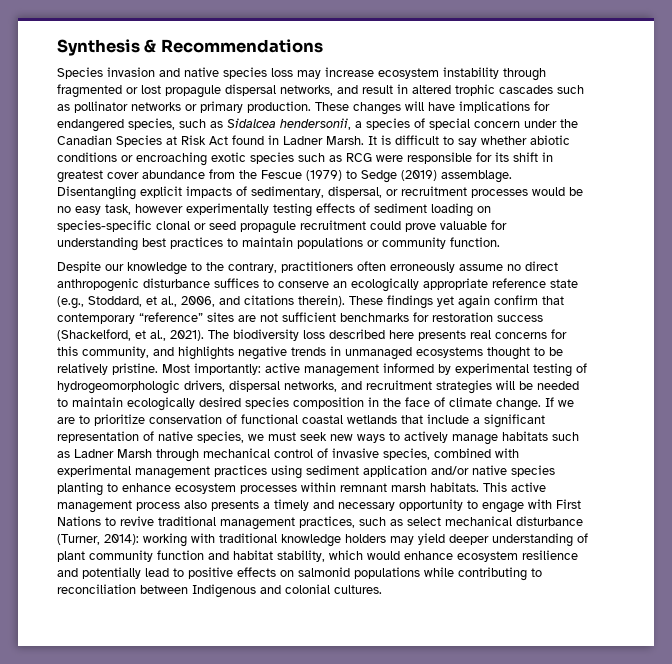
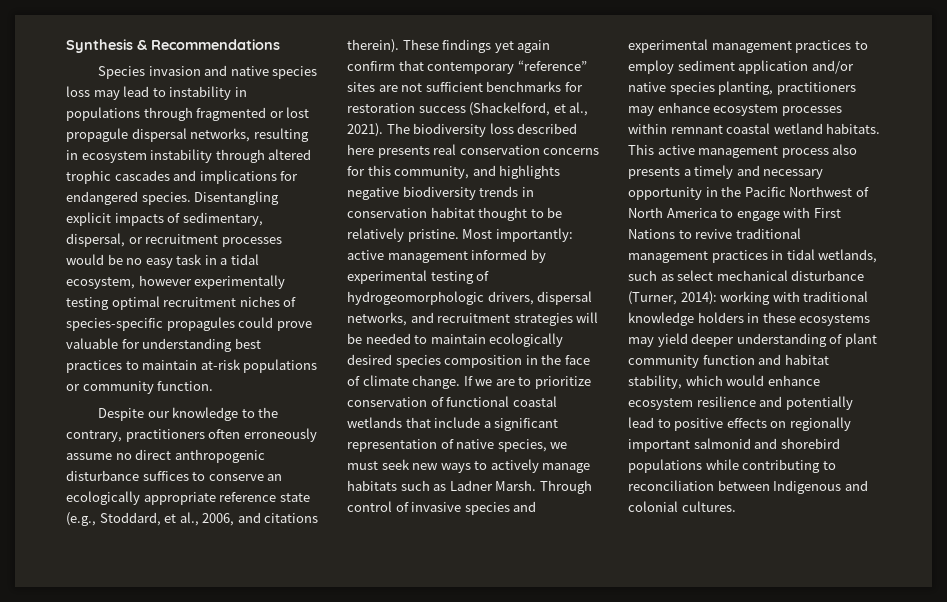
- Species invasion and native species loss may increase ecosystem instability through fragmented or lost propagule dispersal networks, and result in altered trophic cascades such as pollinator networks or primary production. These changes will have implications for endangered species, such as Sidalcea hendersonii, a species of special concern under the Canadian Species at Risk Act found in Ladner Marsh. It is difficult to say whether abiotic conditions or encroaching exotic species such as RCG were responsible for its shift in greatest cover abundance from the Fescue (1979) to Sedge (2019) assemblage.
+ Species invasion and native species loss may lead to instability in populations through fragmented or lost propagule dispersal networks, resulting in ecosystem instability through altered trophic cascades and implications for endangered species.
- Disentangling explicit impacts of sedimentary, dispersal, or recruitment processes would be no easy task, however experimentally testing effects of sediment loading on species-specific clonal or seed propagule recruitment could prove valuable for understanding best practices to maintain populations or community function.
+ Disentangling explicit impacts of sedimentary, dispersal, or recruitment processes would be no easy task in a tidal ecosystem, however experimentally testing optimal recruitment niches of species-specific propagules could prove valuable for understanding best practices to maintain at-risk populations or community function.
- The biodiversity loss described here presents real concerns for this community, and highlights negative trends in unmanaged ecosystems thought to be relatively pristine.
+ The biodiversity loss described here presents real conservation concerns for this community, and highlights negative biodiversity trends in conservation habitat thought to be relatively pristine.
- If we are to prioritize conservation of functional coastal wetlands that include a significant representation of native species, we must seek new ways to actively manage habitats such as Ladner Marsh through mechanical control of invasive species, combined with experimental management practices using sediment application and/or native species planting to enhance ecosystem processes within remnant marsh habitats.
+ If we are to prioritize conservation of functional coastal wetlands that include a significant representation of native species, we must seek new ways to actively manage habitats such as Ladner Marsh. Through control of invasive species and experimental management practices to employ sediment application and/or native species planting, practitioners may enhance ecosystem processes within remnant coastal wetland habitats.
- This active management process also presents a timely and necessary opportunity to engage with First Nations to revive traditional management practices, such as select mechanical disturbance (Turner, 2014):
+ This active management process also presents a timely and necessary opportunity in the Pacific Northwest of North America to engage with First Nations to revive traditional management practices in tidal wetlands, such as select mechanical disturbance (Turner, 2014):
- working with traditional knowledge holders may yield deeper understanding of plant community function and habitat stability, which would enhance ecosystem resilience and potentially lead to positive effects on salmonid populations while contributing to reconciliation between Indigenous and colonial cultures.
+ working with traditional knowledge holders in these ecosystems may yield deeper understanding of plant community function and habitat stability, which would enhance ecosystem resilience and potentially lead to positive effects on regionally important salmonid and shorebird populations while contributing to reconciliation between Indigenous and colonial cultures.

